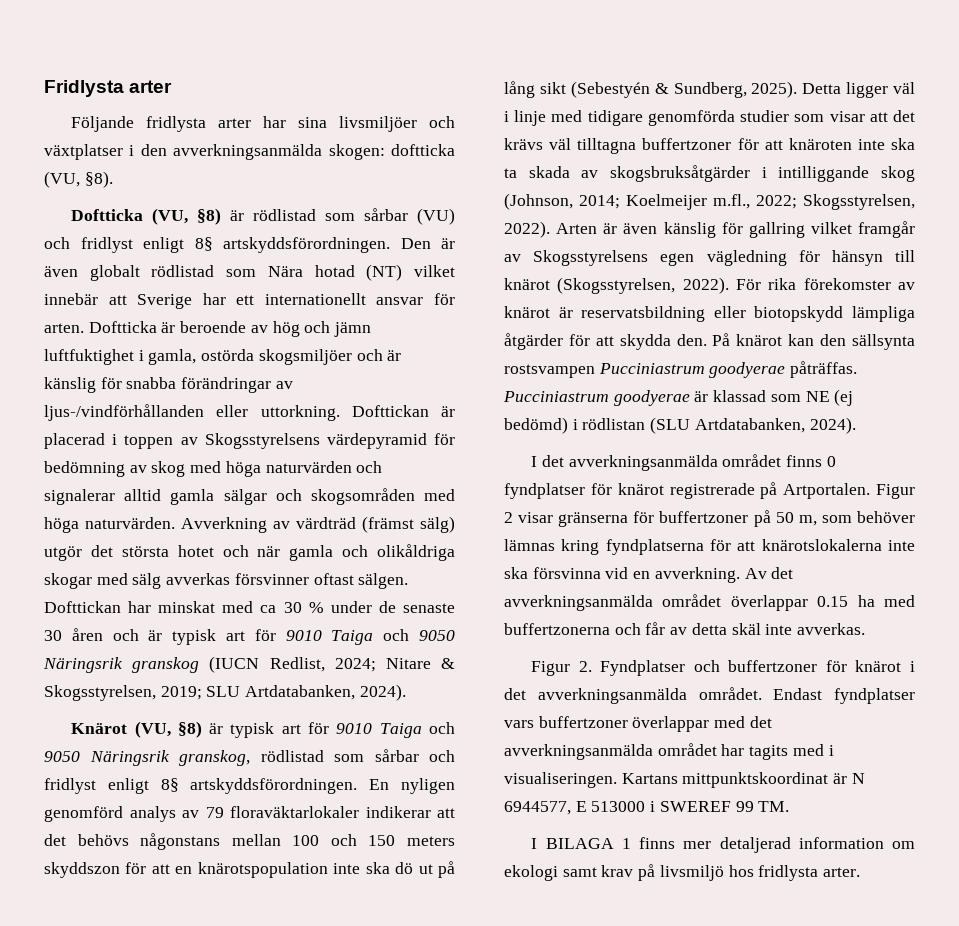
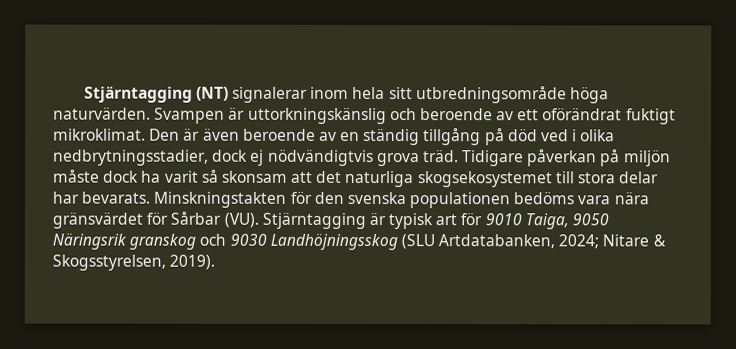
- Fridlysta arter
- Följande fridlysta arter har sina livsmiljöer och växtplatser i den avverkningsanmälda skogen: doftticka (VU, §8).
- Doftticka (VU, §8) är rödlistad som sårbar (VU) och fridlyst enligt 8§ artskyddsförordningen. Den är även globalt rödlistad som Nära hotad (NT) vilket innebär att Sverige har ett internationellt ansvar för arten. Doftticka är beroende av hög och jämn luftfuktighet i gamla, ostörda skogsmiljöer och är känslig för snabba förändringar av ljus-/vindförhållanden eller uttorkning. Dofttickan är placerad i toppen av Skogsstyrelsens värdepyramid för bedömning av skog med höga naturvärden och signalerar alltid gamla sälgar och skogsområden med höga naturvärden. Avverkning av värdträd (främst sälg) utgör det största hotet och när gamla och olikåldriga skogar med sälg avverkas försvinner oftast sälgen. Dofttickan har minskat med ca 30 % under de senaste 30 åren och är typisk art för 9010 Taiga och 9050 Näringsrik granskog (IUCN Redlist, 2024; Nitare & Skogsstyrelsen, 2019; SLU Artdatabanken, 2024).
- Knärot (VU, §8) är typisk art för 9010 Taiga och 9050 Näringsrik granskog, rödlistad som sårbar och fridlyst enligt 8§ artskyddsförordningen. En nyligen genomförd analys av 79 floraväktarlokaler indikerar att det behövs någonstans mellan 100 och 150 meters skyddszon för att en knärotspopulation inte ska dö ut på lång sikt (Sebestyén & Sundberg, 2025). Detta ligger väl i linje med tidigare genomförda studier som visar att det krävs väl tilltagna buffertzoner för att knäroten inte ska ta skada av skogsbruksåtgärder i intilliggande skog (Johnson, 2014; Koelmeijer m.fl., 2022; Skogsstyrelsen, 2022). Arten är även känslig för gallring vilket framgår av Skogsstyrelsens egen vägledning för hänsyn till knärot (Skogsstyrelsen, 2022). För rika förekomster av knärot är reservatsbildning eller biotopskydd lämpliga åtgärder för att skydda den. På knärot kan den sällsynta rostsvampen Pucciniastrum goodyerae påträffas. Pucciniastrum goodyerae är klassad som NE (ej bedömd) i rödlistan (SLU Artdatabanken, 2024).
- I det avverkningsanmälda området finns 0 fyndplatser för knärot registrerade på Artportalen. Figur 2 visar gränserna för buffertzoner på 50 m, som behöver lämnas kring fyndplatserna för att knärotslokalerna inte ska försvinna vid en avverkning. Av det avverkningsanmälda området överlappar 0.15 ha med buffertzonerna och får av detta skäl inte avverkas.
- Figur 2. Fyndplatser och buffertzoner för knärot i det avverkningsanmälda området. Endast fyndplatser vars buffertzoner överlappar med det avverkningsanmälda området har tagits med i visualiseringen. Kartans mittpunktskoordinat är N 6944577, E 513000 i SWEREF 99 TM.
- I BILAGA 1 finns mer detaljerad information om ekologi samt krav på livsmiljö hos fridlysta arter.
+ Stjärntagging (NT) signalerar inom hela sitt utbredningsområde höga naturvärden. Svampen är uttorkningskänslig och beroende av ett oförändrat fuktigt mikroklimat. Den är även beroende av en ständig tillgång på död ved i olika nedbrytningsstadier, dock ej nödvändigtvis grova träd. Tidigare påverkan på miljön måste dock ha varit så skonsam att det naturliga skogsekosystemet till stora delar har bevarats. Minskningstakten för den svenska populationen bedöms vara nära gränsvärdet för Sårbar (VU). Stjärntagging är typisk art för 9010 Taiga, 9050 Näringsrik granskog och 9030 Landhöjningsskog (SLU Artdatabanken, 2024; Nitare & Skogsstyrelsen, 2019).

